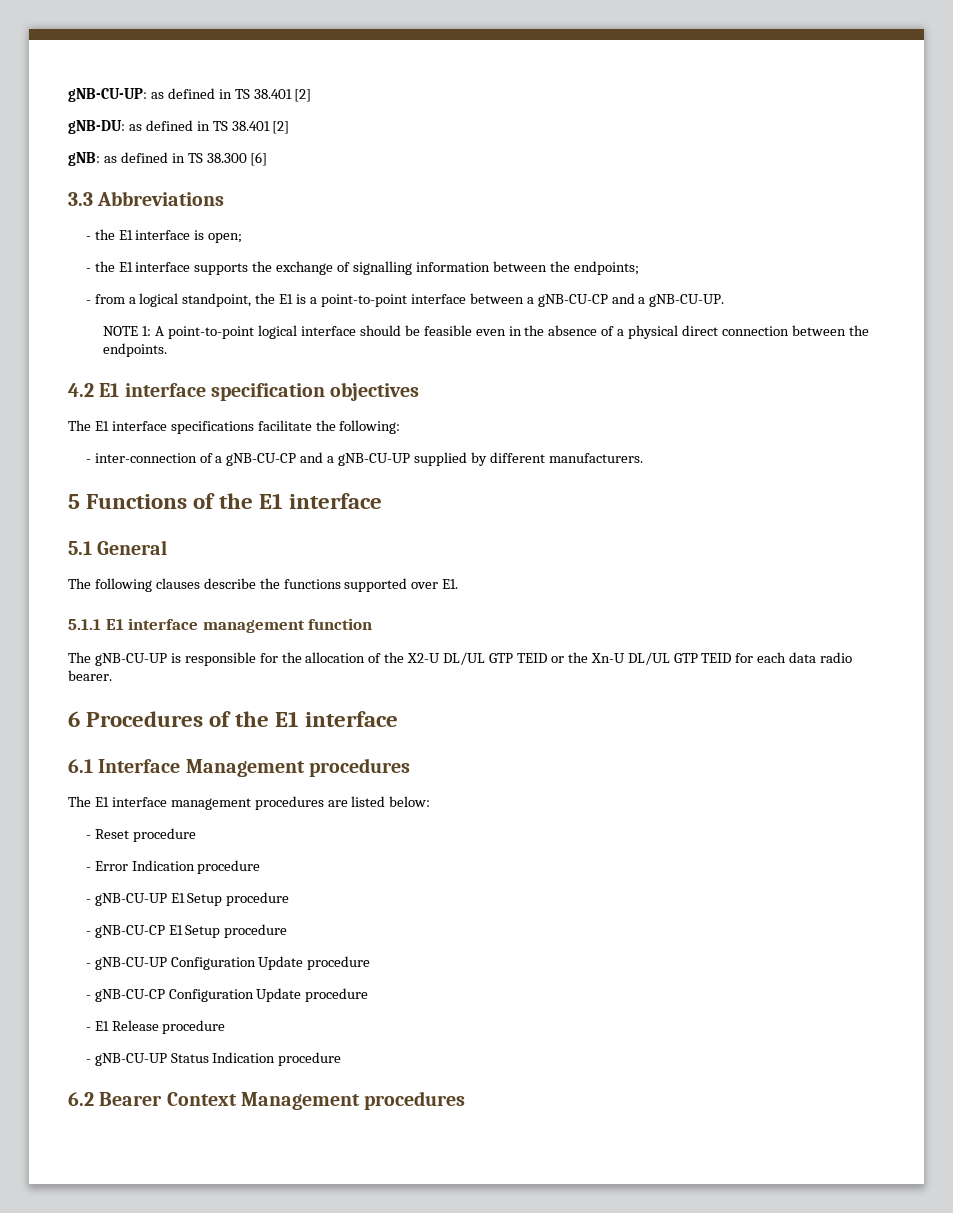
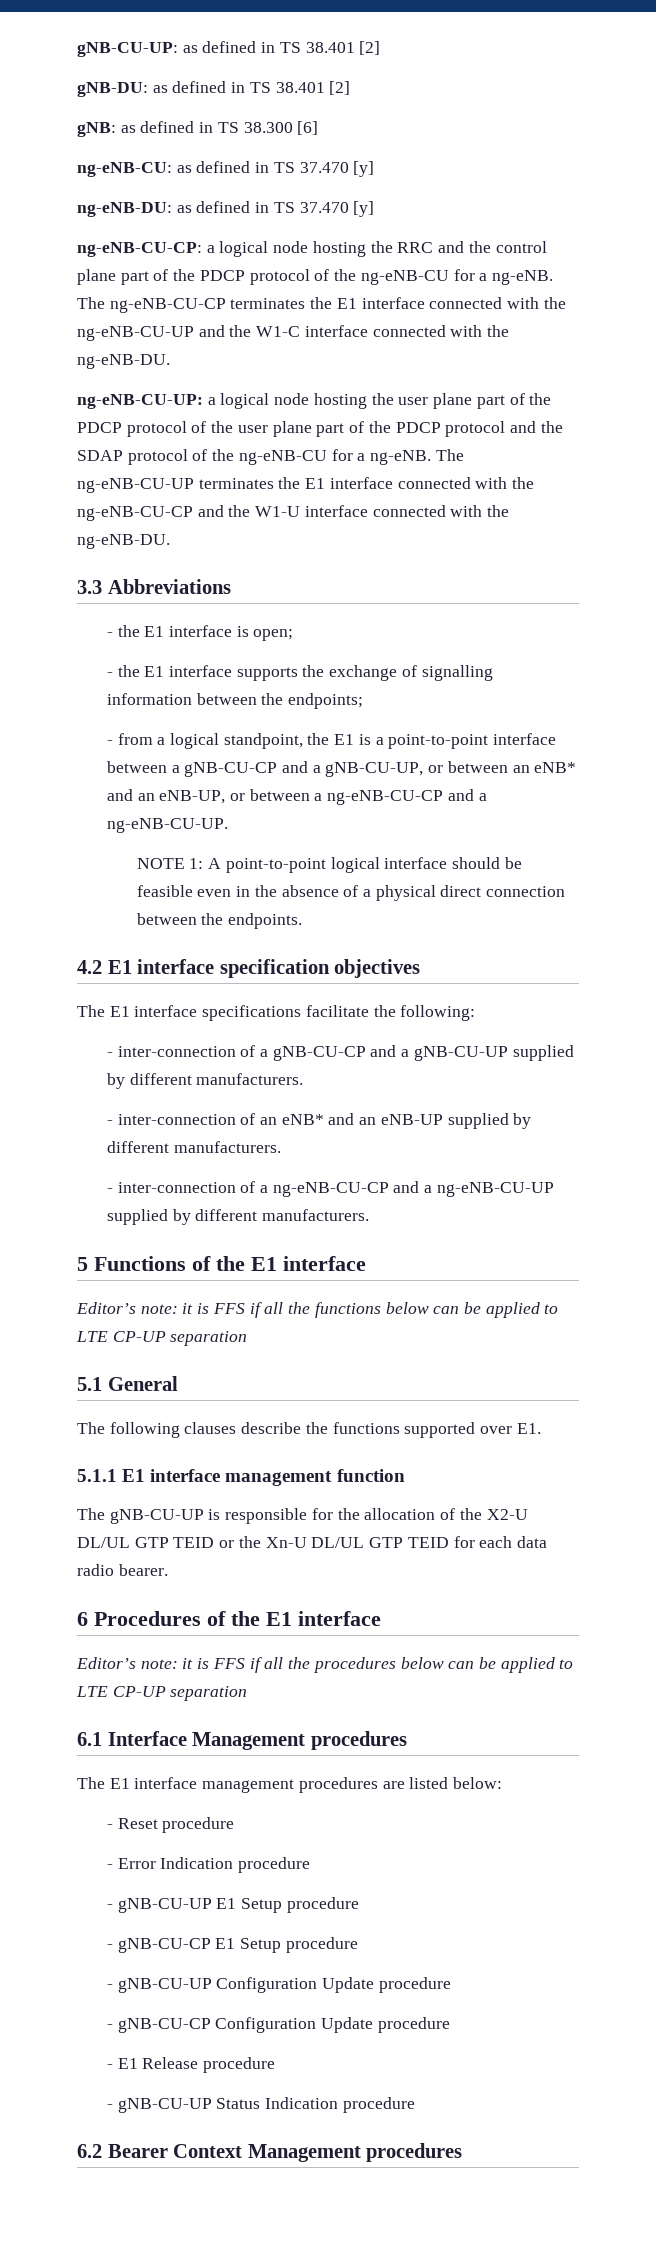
+ ng-eNB-CU: as defined in TS 37.470 [y]
+ ng-eNB-DU: as defined in TS 37.470 [y]
+ ng-eNB-CU-CP: a logical node hosting the RRC and the control plane part of the PDCP protocol of the ng-eNB-CU for a ng-eNB. The ng-eNB-CU-CP terminates the E1 interface connected with the ng-eNB-CU-UP and the W1-C interface connected with the ng-eNB-DU.
+ ng-eNB-CU-UP: a logical node hosting the user plane part of the PDCP protocol of the user plane part of the PDCP protocol and the SDAP protocol of the ng-eNB-CU for a ng-eNB. The ng-eNB-CU-UP terminates the E1 interface connected with the ng-eNB-CU-CP and the W1-U interface connected with the ng-eNB-DU.
- - from a logical standpoint, the E1 is a point-to-point interface between a gNB-CU-CP and a gNB-CU-UP.
+ - from a logical standpoint, the E1 is a point-to-point interface between a gNB-CU-CP and a gNB-CU-UP, or between an eNB* and an eNB-UP, or between a ng-eNB-CU-CP and a ng-eNB-CU-UP.
+ - inter-connection of an eNB* and an eNB-UP supplied by different manufacturers.
+ - inter-connection of a ng-eNB-CU-CP and a ng-eNB-CU-UP supplied by different manufacturers.
+ Editor’s note: it is FFS if all the functions below can be applied to LTE CP-UP separation
+ Editor’s note: it is FFS if all the procedures below can be applied to LTE CP-UP separation

